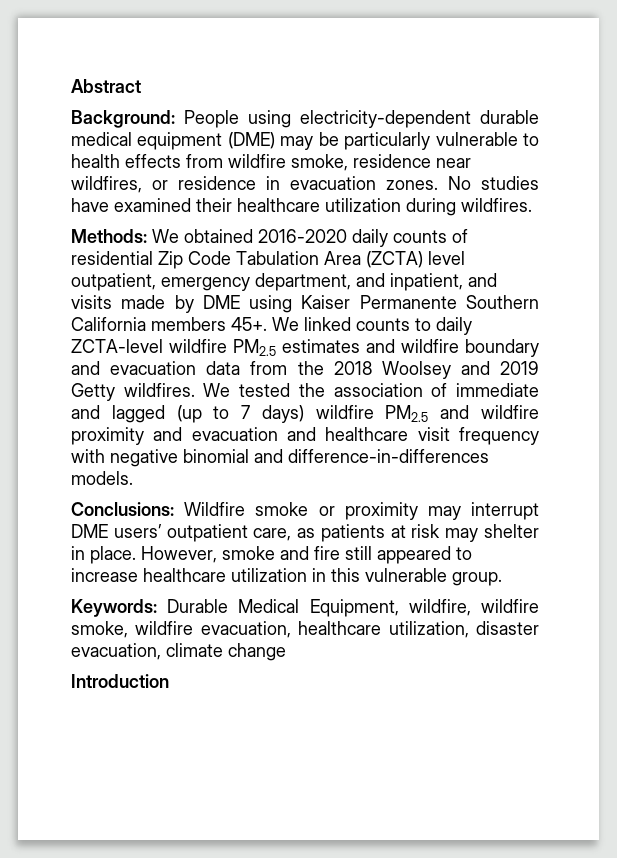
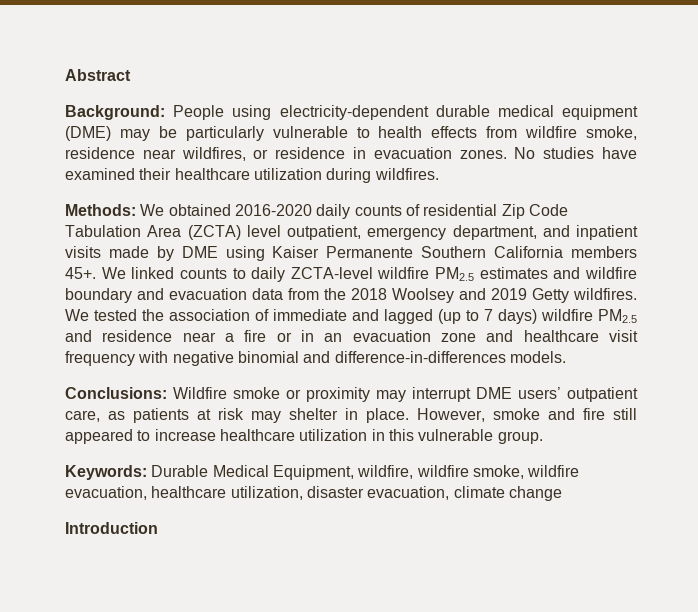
- Methods: We obtained 2016-2020 daily counts of residential Zip Code Tabulation Area (ZCTA) level outpatient, emergency department, and inpatient, and visits made by DME using Kaiser Permanente Southern California members 45+.
+ Methods: We obtained 2016-2020 daily counts of residential Zip Code Tabulation Area (ZCTA) level outpatient, emergency department, and inpatient visits made by DME using Kaiser Permanente Southern California members 45+.
- We tested the association of immediate and lagged (up to 7 days) wildfire PM2.5 and wildfire proximity and evacuation and healthcare visit frequency with negative binomial and difference-in-differences models.
+ We tested the association of immediate and lagged (up to 7 days) wildfire PM2.5 and residence near a fire or in an evacuation zone and healthcare visit frequency with negative binomial and difference-in-differences models.

